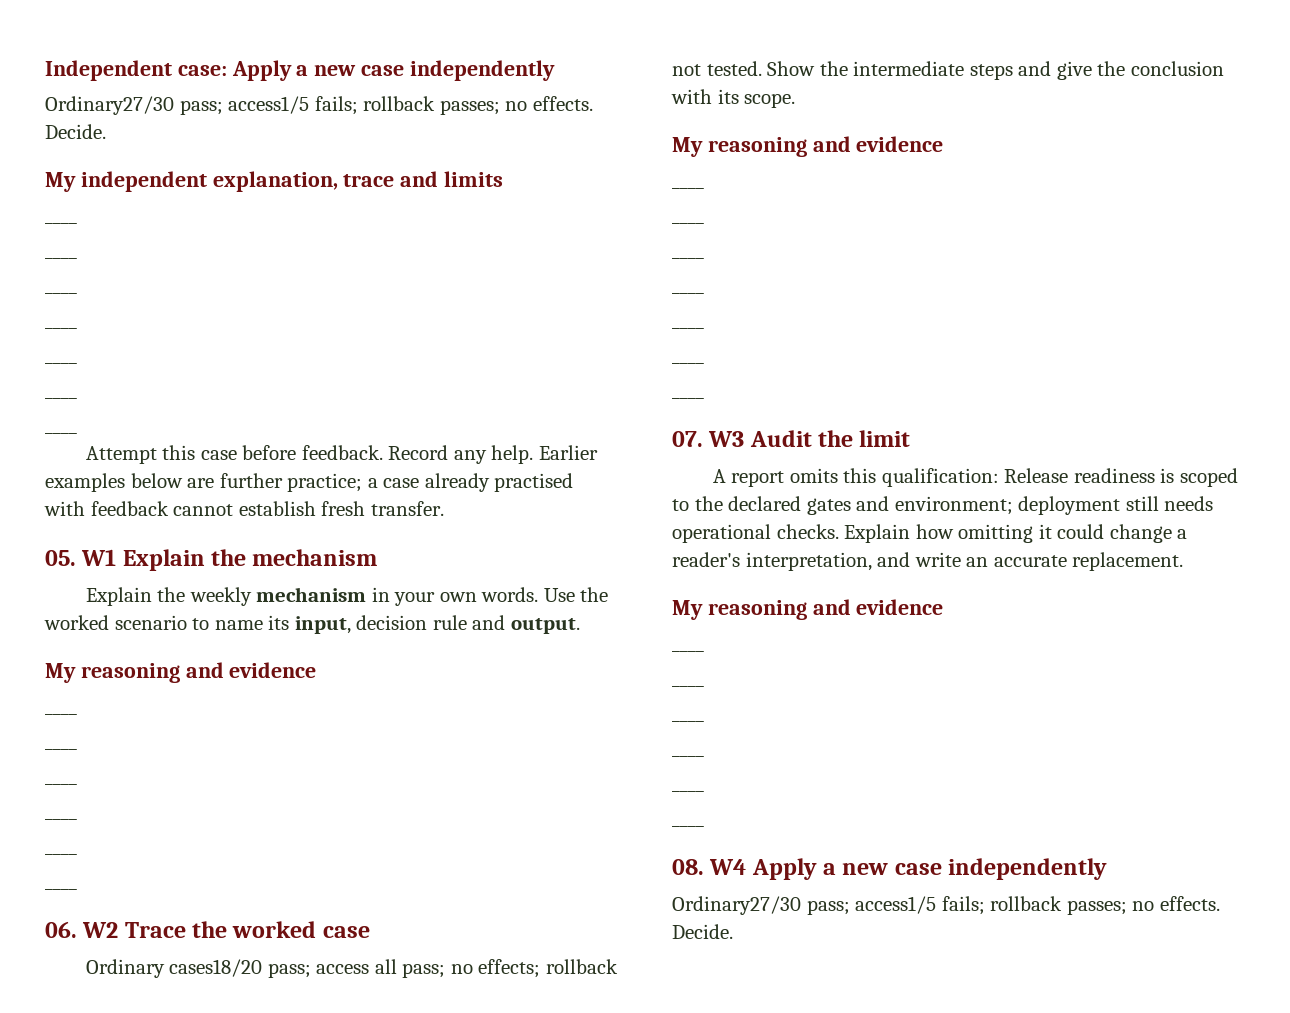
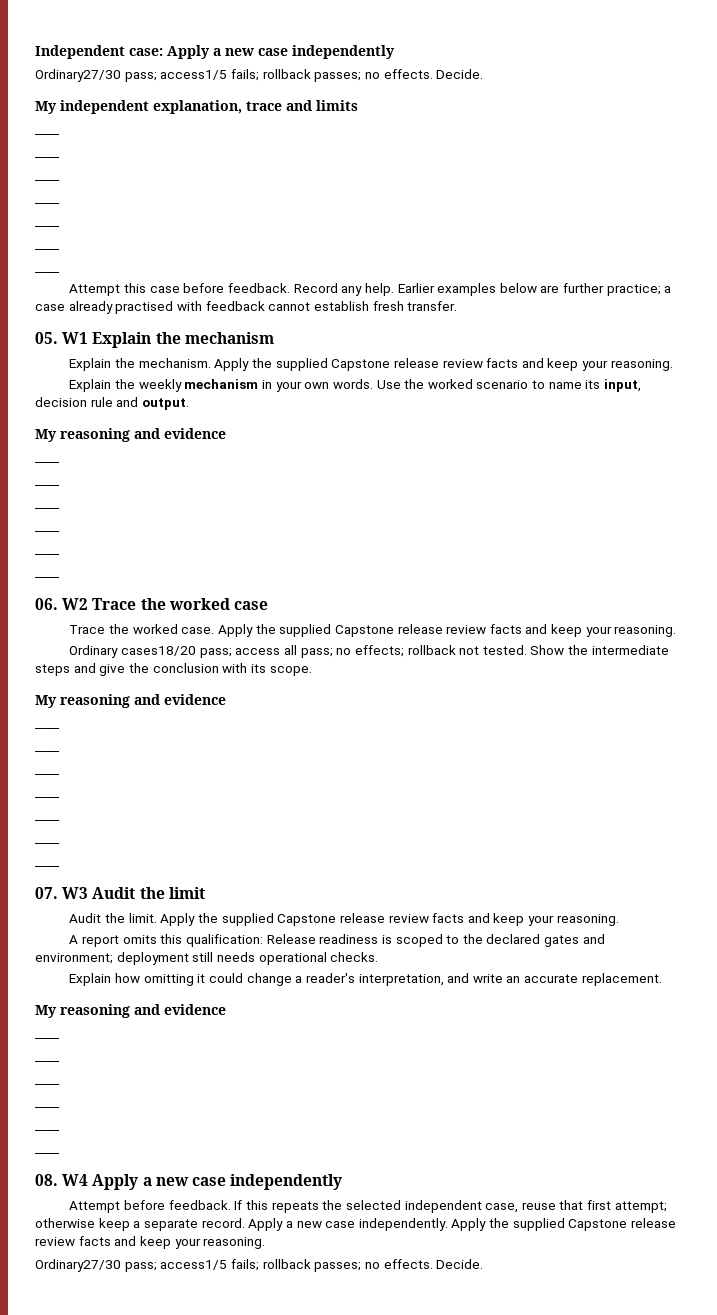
+ Explain the mechanism. Apply the supplied Capstone release review facts and keep your reasoning.
+ Trace the worked case. Apply the supplied Capstone release review facts and keep your reasoning.
+ Audit the limit. Apply the supplied Capstone release review facts and keep your reasoning.
- A report omits this qualification: Release readiness is scoped to the declared gates and environment; deployment still needs operational checks. Explain how omitting it could change a reader's interpretation, and write an accurate replacement.
+ A report omits this qualification: Release readiness is scoped to the declared gates and environment; deployment still needs operational checks.
+ Explain how omitting it could change a reader's interpretation, and write an accurate replacement.
+ Attempt before feedback. If this repeats the selected independent case, reuse that first attempt; otherwise keep a separate record. Apply a new case independently. Apply the supplied Capstone release review facts and keep your reasoning.

